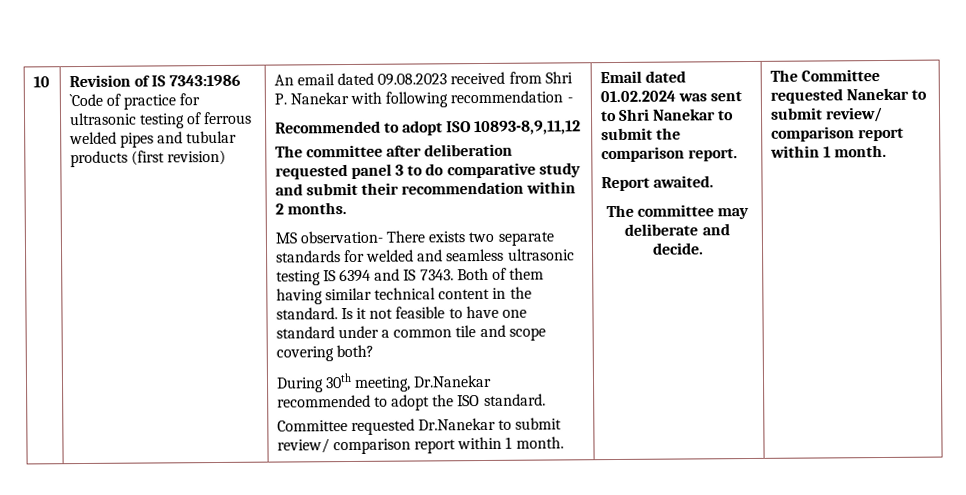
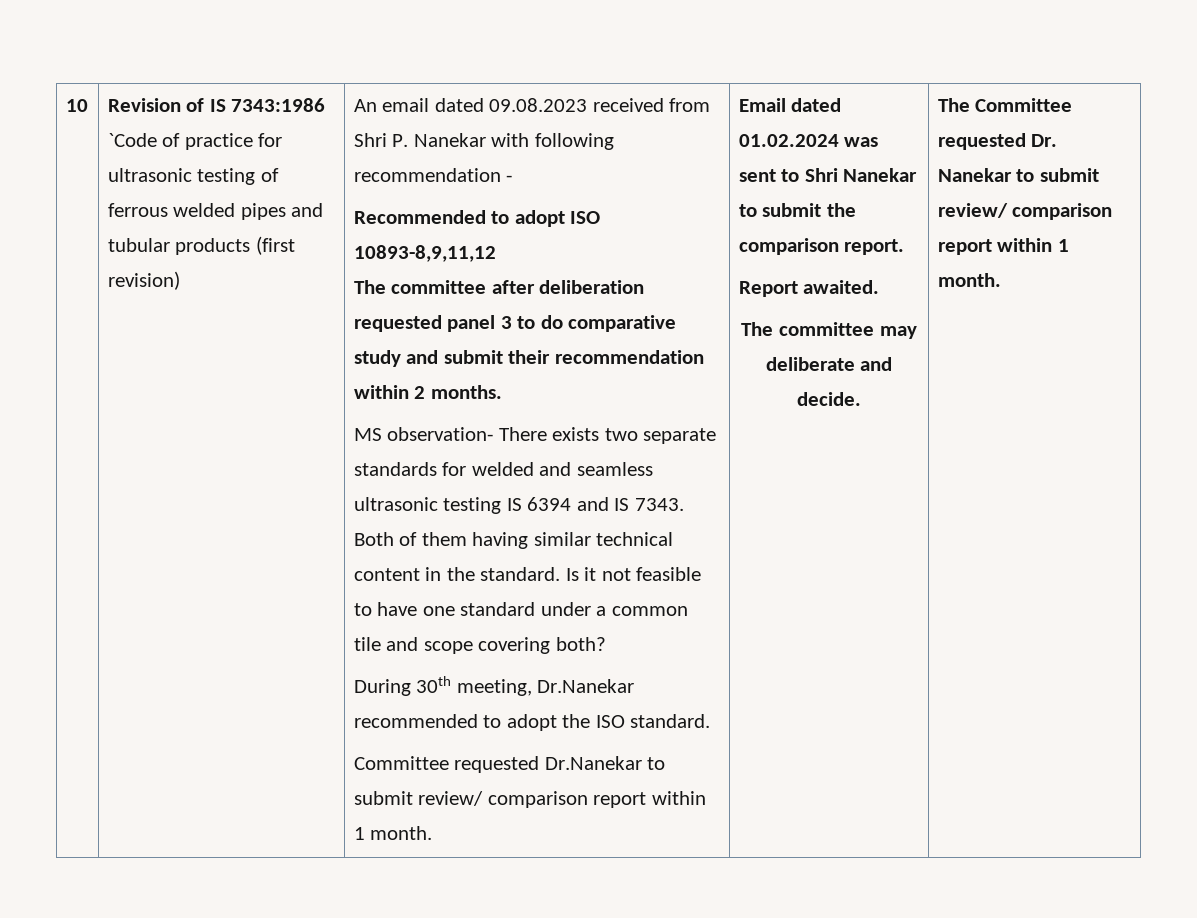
- The Committee requested Nanekar to submit review/ comparison report within 1 month.
+ The Committee requested Dr. Nanekar to submit review/ comparison report within 1 month.

